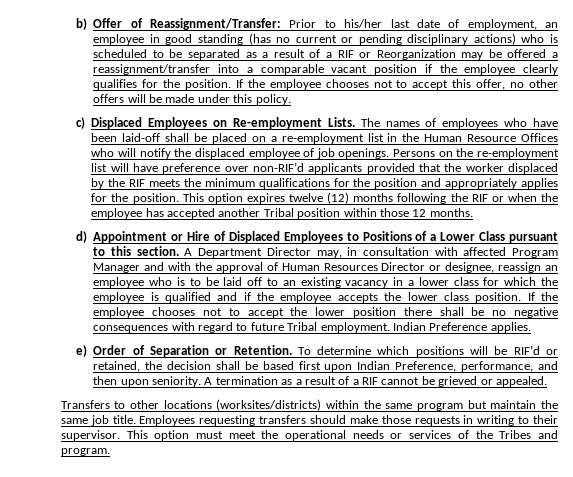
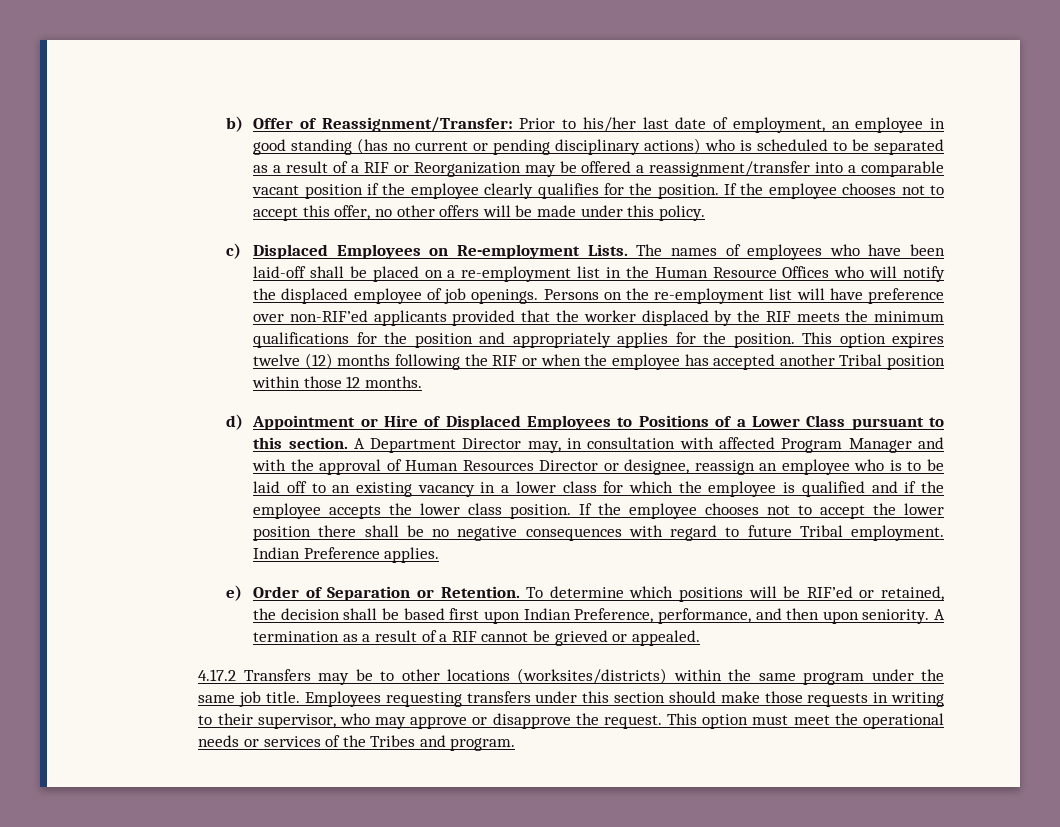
- Persons on the re-employment list will have preference over non-RIF’d applicants provided that the worker displaced by the RIF meets the minimum qualifications for the position and appropriately applies for the position.
+ Persons on the re-employment list will have preference over non-RIF’ed applicants provided that the worker displaced by the RIF meets the minimum qualifications for the position and appropriately applies for the position.
- To determine which positions will be RIF’d or retained, the decision shall be based first upon Indian Preference, performance, and then upon seniority.
+ To determine which positions will be RIF’ed or retained, the decision shall be based first upon Indian Preference, performance, and then upon seniority.
- Transfers to other locations (worksites/districts) within the same program but maintain the same job title.
+ 4.17.2 Transfers may be to other locations (worksites/districts) within the same program under the same job title.
- Employees requesting transfers should make those requests in writing to their supervisor.
+ Employees requesting transfers under this section should make those requests in writing to their supervisor, who may approve or disapprove the request.

